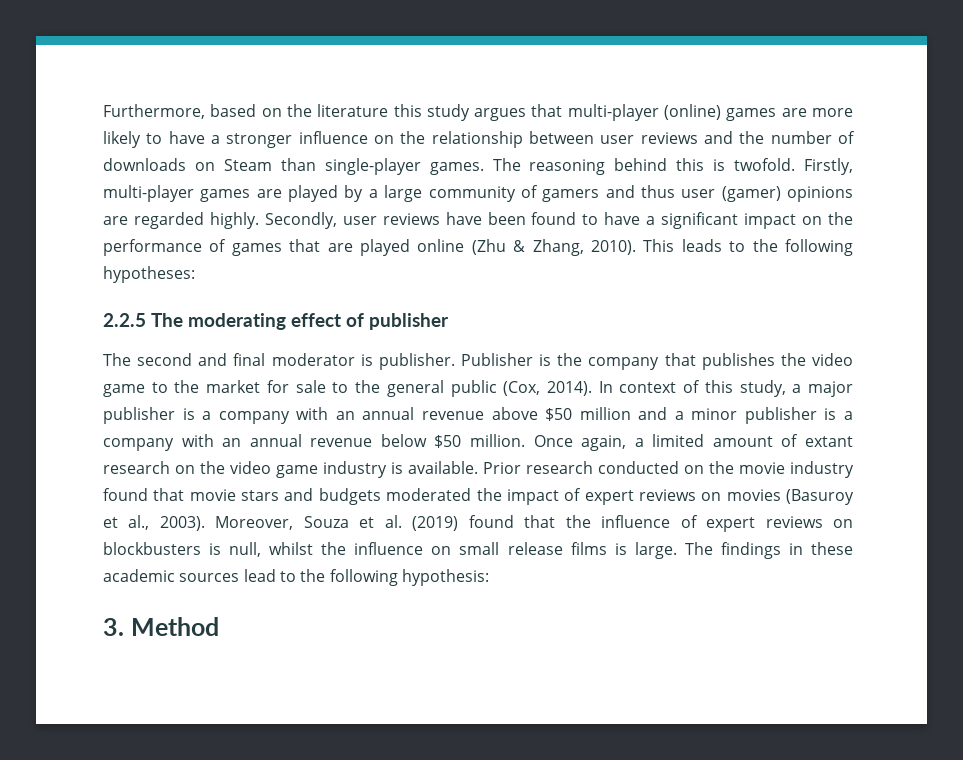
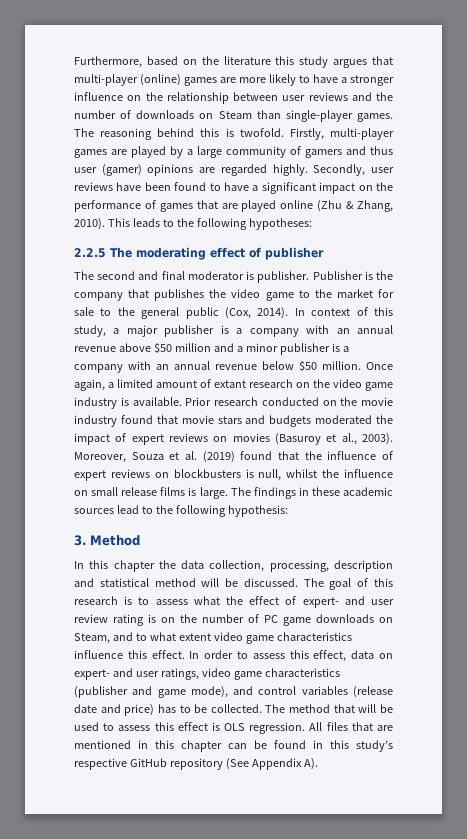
+ In this chapter the data collection, processing, description and statistical method will be discussed. The goal of this research is to assess what the effect of expert- and user review rating is on the number of PC game downloads on Steam, and to what extent video game characteristics influence this effect. In order to assess this effect, data on expert- and user ratings, video game characteristics (publisher and game mode), and control variables (release date and price) has to be collected. The method that will be used to assess this effect is OLS regression. All files that are mentioned in this chapter can be found in this study’s respective GitHub repository (See Appendix A).

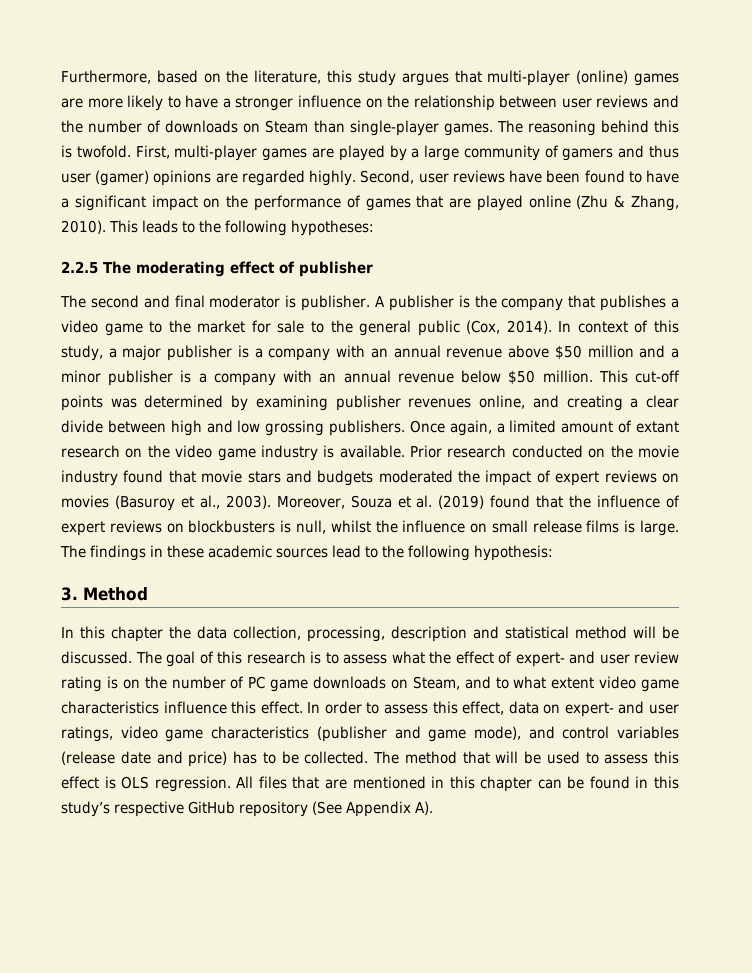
- Furthermore, based on the literature this study argues that multi-player (online) games are more likely to have a stronger influence on the relationship between user reviews and the number of downloads on Steam than single-player games.
+ Furthermore, based on the literature, this study argues that multi-player (online) games are more likely to have a stronger influence on the relationship between user reviews and the number of downloads on Steam than single-player games.
- Firstly, multi-player games are played by a large community of gamers and thus user (gamer) opinions are regarded highly.
+ First, multi-player games are played by a large community of gamers and thus user (gamer) opinions are regarded highly.
- Secondly, user reviews have been found to have a significant impact on the performance of games that are played online (Zhu & Zhang, 2010).
+ Second, user reviews have been found to have a significant impact on the performance of games that are played online (Zhu & Zhang, 2010).
- Publisher is the company that publishes the video game to the market for sale to the general public (Cox, 2014).
+ A publisher is the company that publishes a video game to the market for sale to the general public (Cox, 2014).
+ This cut-off points was determined by examining publisher revenues online, and creating a clear divide between high and low grossing publishers.

